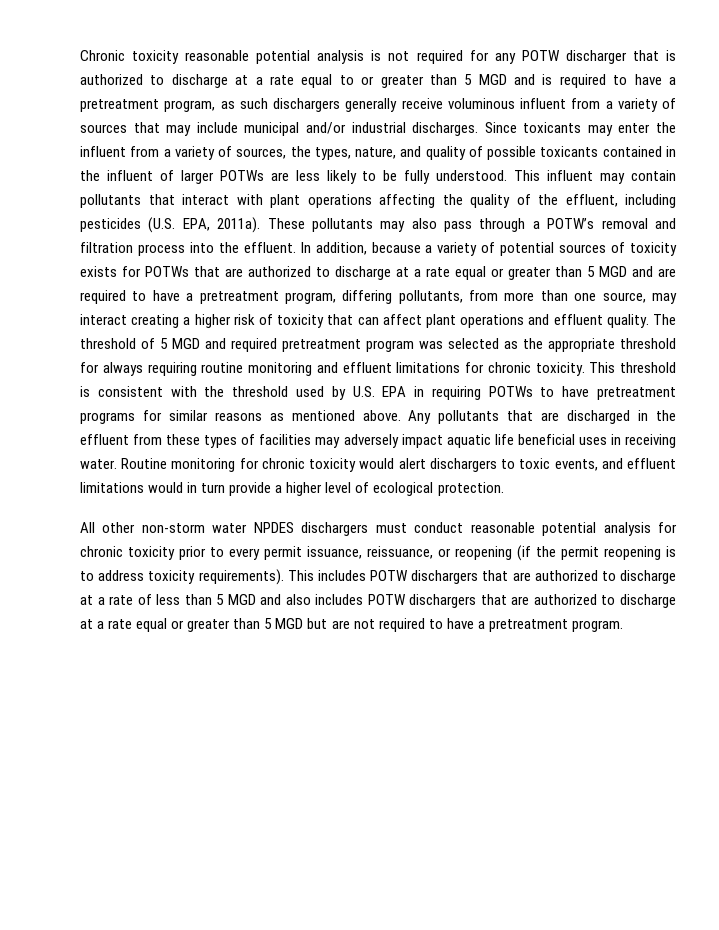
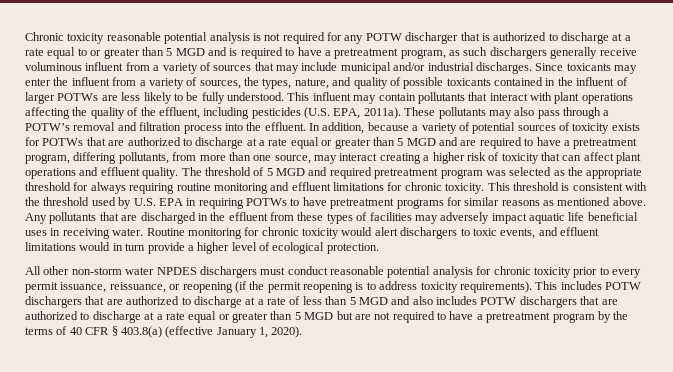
- This includes POTW dischargers that are authorized to discharge at a rate of less than 5 MGD and also includes POTW dischargers that are authorized to discharge at a rate equal or greater than 5 MGD but are not required to have a pretreatment program.
+ This includes POTW dischargers that are authorized to discharge at a rate of less than 5 MGD and also includes POTW dischargers that are authorized to discharge at a rate equal or greater than 5 MGD but are not required to have a pretreatment program by the terms of 40 CFR § 403.8(a) (effective January 1, 2020).

